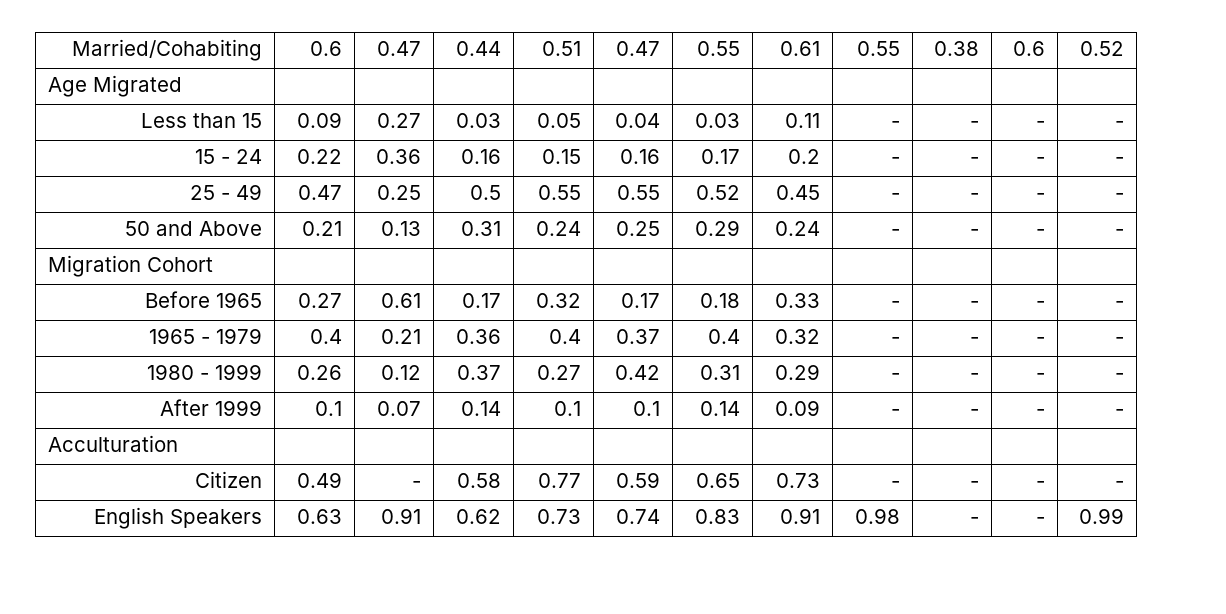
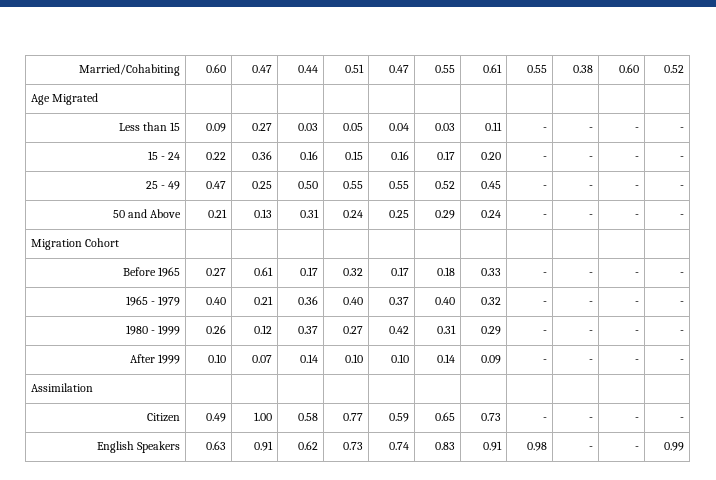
- Married/Cohabiting | 0.6 | 0.47 | 0.44 | 0.51 | 0.47 | 0.55 | 0.61 | 0.55 | 0.38 | 0.6 | 0.52
+ Married/Cohabiting | 0.60 | 0.47 | 0.44 | 0.51 | 0.47 | 0.55 | 0.61 | 0.55 | 0.38 | 0.60 | 0.52
- 15 - 24 | 0.22 | 0.36 | 0.16 | 0.15 | 0.16 | 0.17 | 0.2 | - | - | - | -
+ 15 - 24 | 0.22 | 0.36 | 0.16 | 0.15 | 0.16 | 0.17 | 0.20 | - | - | - | -
- 25 - 49 | 0.47 | 0.25 | 0.5 | 0.55 | 0.55 | 0.52 | 0.45 | - | - | - | -
+ 25 - 49 | 0.47 | 0.25 | 0.50 | 0.55 | 0.55 | 0.52 | 0.45 | - | - | - | -
- 1965 - 1979 | 0.4 | 0.21 | 0.36 | 0.4 | 0.37 | 0.4 | 0.32 | - | - | - | -
+ 1965 - 1979 | 0.40 | 0.21 | 0.36 | 0.40 | 0.37 | 0.40 | 0.32 | - | - | - | -
- After 1999 | 0.1 | 0.07 | 0.14 | 0.1 | 0.1 | 0.14 | 0.09 | - | - | - | -
+ After 1999 | 0.10 | 0.07 | 0.14 | 0.10 | 0.10 | 0.14 | 0.09 | - | - | - | -
- Acculturation | | | | | | | | | | |
+ Assimilation | | | | | | | | | | |
- Citizen | 0.49 | - | 0.58 | 0.77 | 0.59 | 0.65 | 0.73 | - | - | - | -
+ Citizen | 0.49 | 1.00 | 0.58 | 0.77 | 0.59 | 0.65 | 0.73 | - | - | - | -

